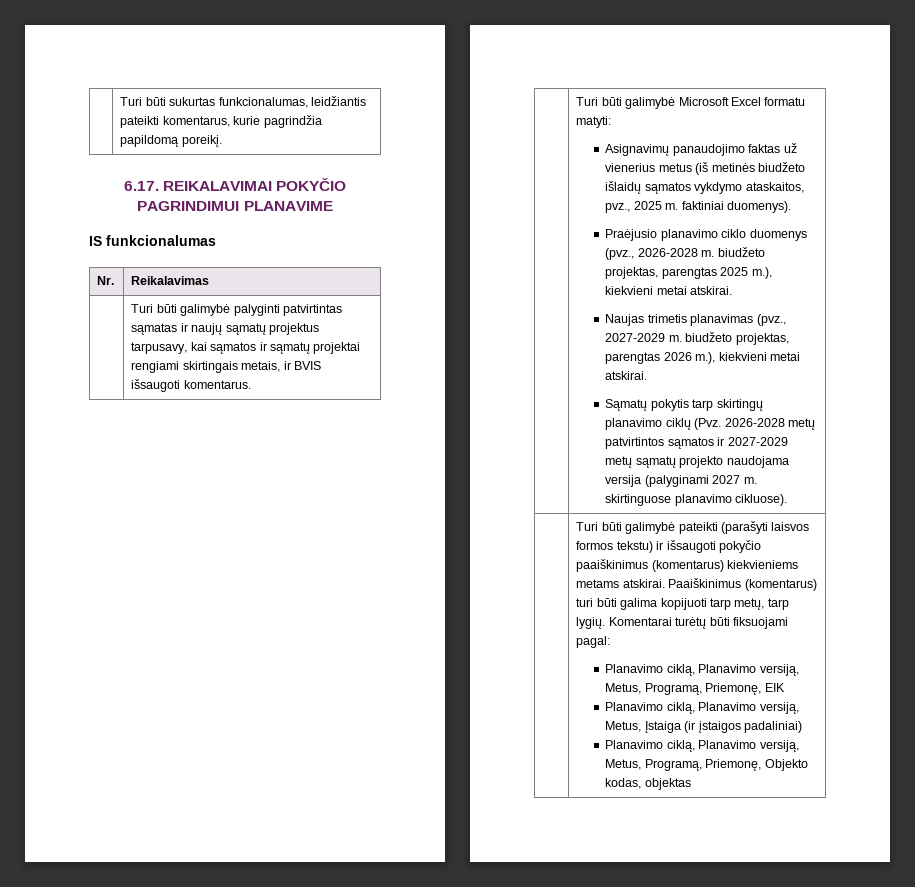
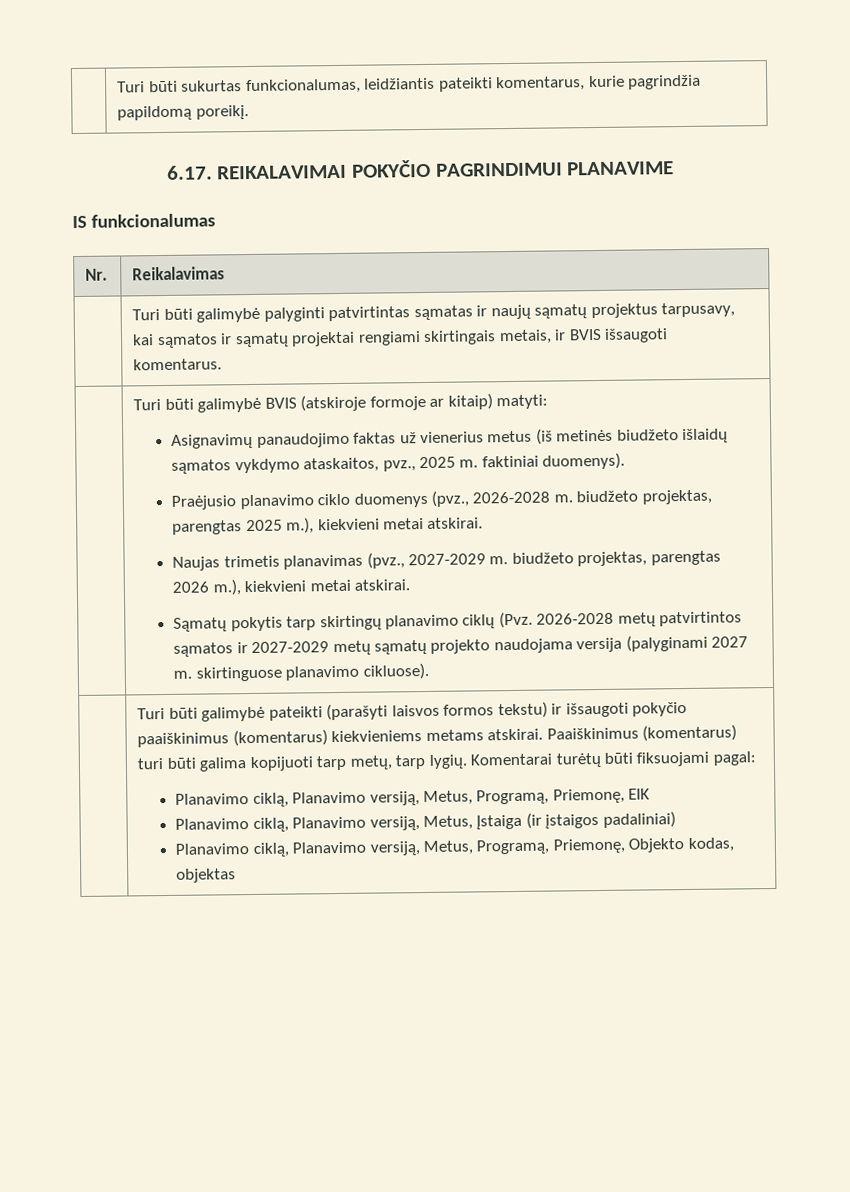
- Turi būti galimybė Microsoft Excel formatu matyti:
+ Turi būti galimybė BVIS (atskiroje formoje ar kitaip) matyti:

